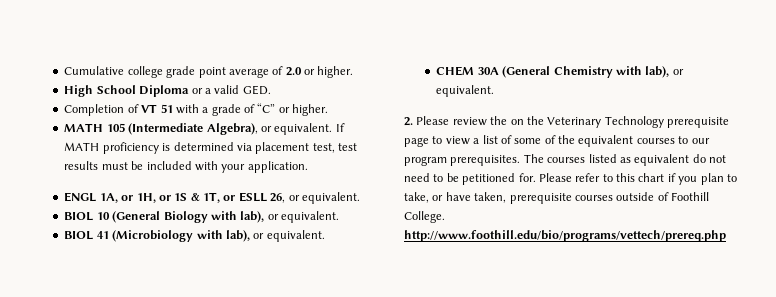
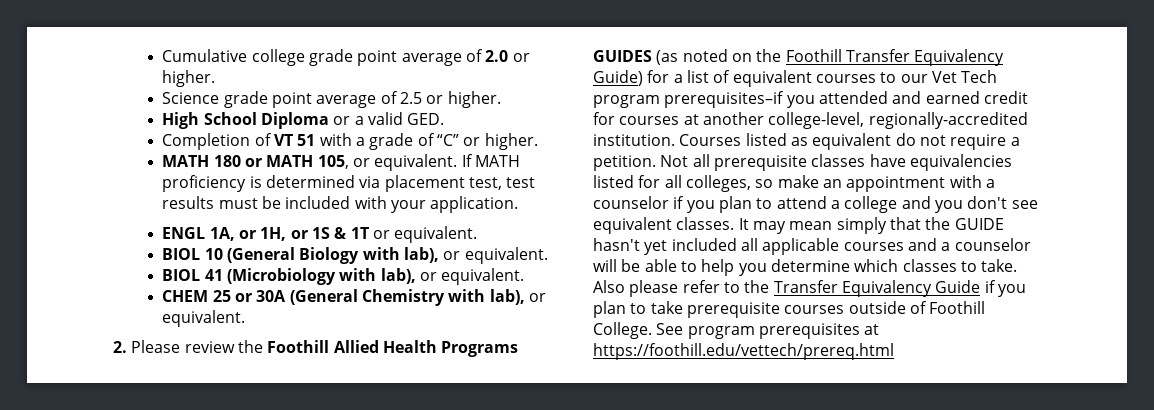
+ Science grade point average of 2.5 or higher.
- MATH 105 (Intermediate Algebra), or equivalent.
+ MATH 180 or MATH 105, or equivalent.
- ENGL 1A, or 1H, or 1S & 1T, or ESLL 26, or equivalent.
+ ENGL 1A, or 1H, or 1S & 1T or equivalent.
- CHEM 30A (General Chemistry with lab), or equivalent.
+ CHEM 25 or 30A (General Chemistry with lab), or equivalent.
- 2. Please review the on the Veterinary Technology prerequisite page to view a list of some of the equivalent courses to our program prerequisites. The courses listed as equivalent do not need to be petitioned for. Please refer to this chart if you plan to take, or have taken, prerequisite courses outside of Foothill College. http://www.foothill.edu/bio/programs/vettech/prereq.php
+ 2. Please review the Foothill Allied Health Programs GUIDES (as noted on the Foothill Transfer Equivalency Guide) for a list of equivalent courses to our Vet Tech program prerequisites–if you attended and earned credit for courses at another college-level, regionally-accredited institution. Courses listed as equivalent do not require a petition. Not all prerequisite classes have equivalencies listed for all colleges, so make an appointment with a counselor if you plan to attend a college and you don't see equivalent classes. It may mean simply that the GUIDE hasn't yet included all applicable courses and a counselor will be able to help you determine which classes to take. Also please refer to the Transfer Equivalency Guide if you plan to take prerequisite courses outside of Foothill College. See program prerequisites at https://foothill.edu/vettech/prereq.html

